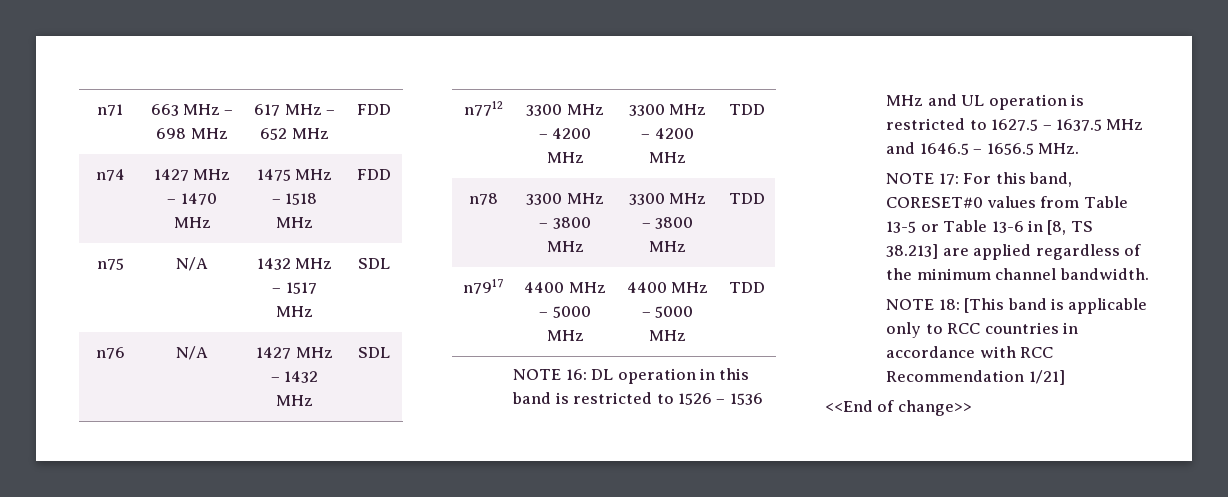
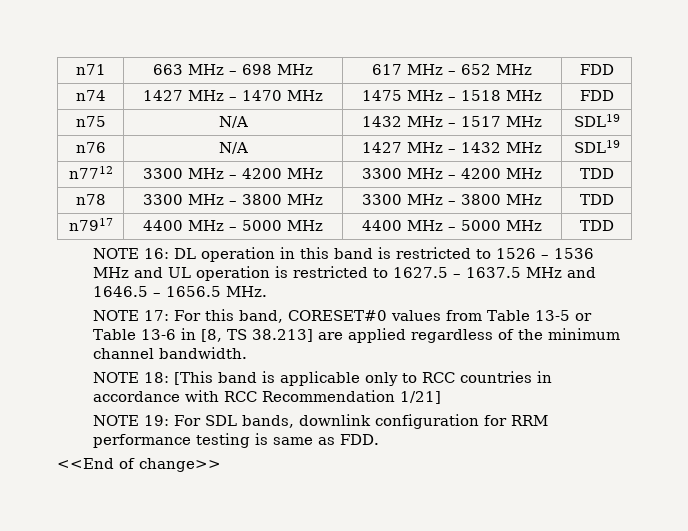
- n75 | N/A | 1432 MHz – 1517 MHz | SDL
+ n75 | N/A | 1432 MHz – 1517 MHz | SDL19
- n76 | N/A | 1427 MHz – 1432 MHz | SDL
+ n76 | N/A | 1427 MHz – 1432 MHz | SDL19
+ NOTE 19: For SDL bands, downlink configuration for RRM performance testing is same as FDD.

